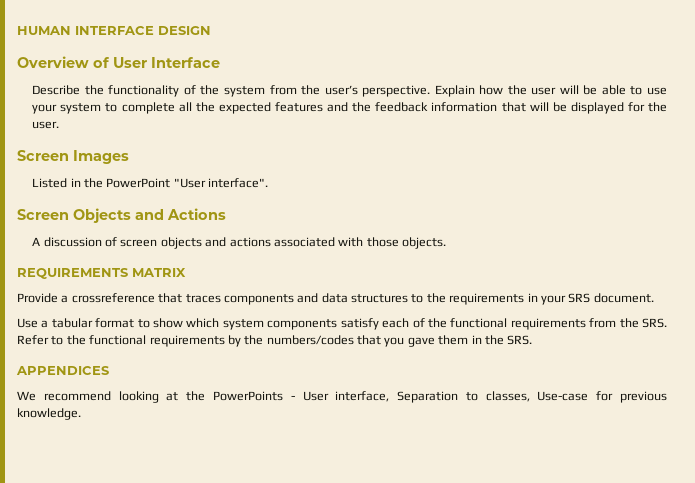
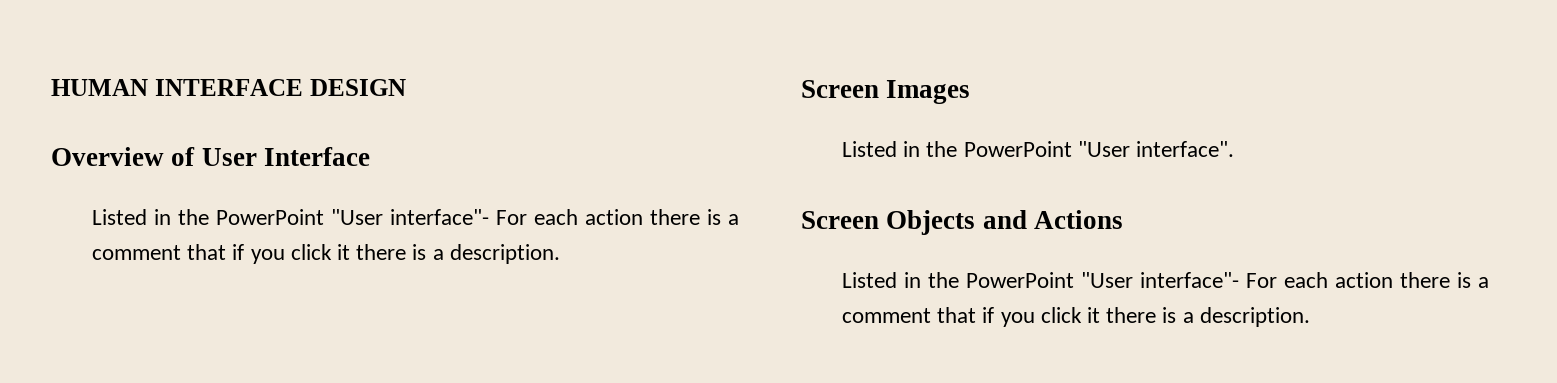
  Overview of User Interface
- Describe the functionality of the system from the user’s perspective. Explain how the user will be able to use your system to complete all the expected features and the feedback information that will be displayed for the user.
+ Listed in the PowerPoint "User interface"- For each action there is a comment that if you click it there is a description.
  Screen Objects and Actions
- A discussion of screen objects and actions associated with those objects.
- REQUIREMENTS MATRIX
- Provide a crossreference that traces components and data structures to the requirements in your SRS document.
- Use a tabular format to show which system components satisfy each of the functional requirements from the SRS. Refer to the functional requirements by the numbers/codes that you gave them in the SRS.
- APPENDICES
- We recommend looking at the PowerPoints - User interface, Separation to classes, Use-case for previous knowledge.
+ Listed in the PowerPoint "User interface"- For each action there is a comment that if you click it there is a description.

